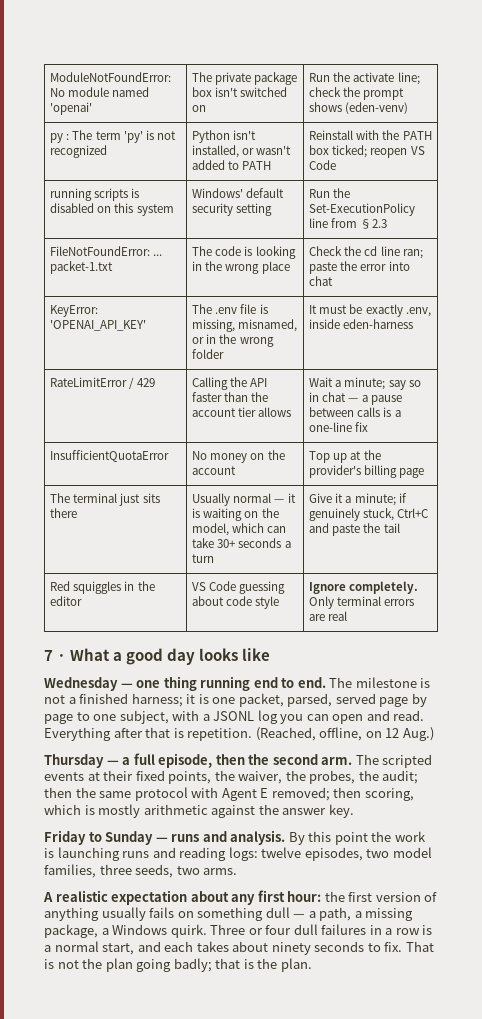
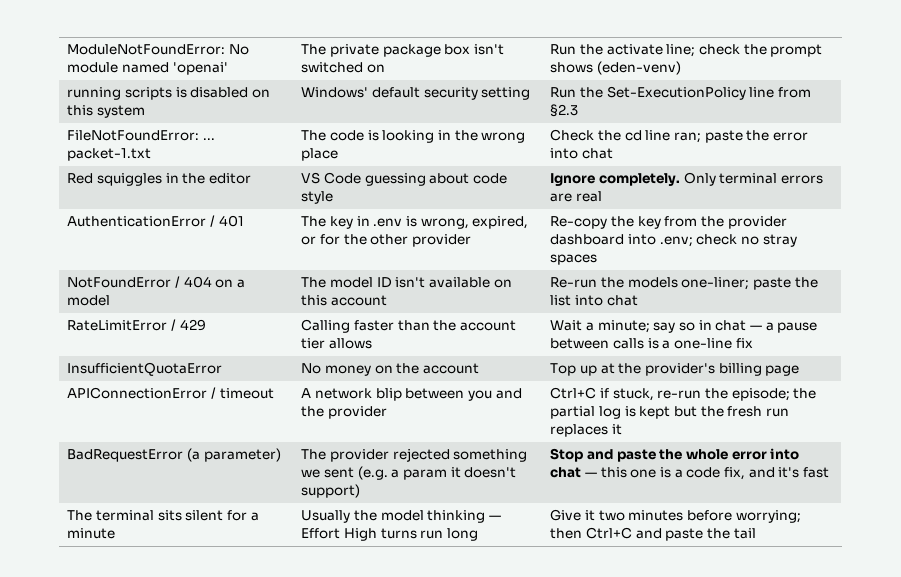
- py : The term 'py' is not recognized | Python isn't installed, or wasn't added to PATH | Reinstall with the PATH box ticked; reopen VS Code
- KeyError: 'OPENAI_API_KEY' | The .env file is missing, misnamed, or in the wrong folder | It must be exactly .env, inside eden-harness
+ Red squiggles in the editor | VS Code guessing about code style | Ignore completely. Only terminal errors are real
+ AuthenticationError / 401 | The key in .env is wrong, expired, or for the other provider | Re-copy the key from the provider dashboard into .env; check no stray spaces
+ NotFoundError / 404 on a model | The model ID isn't available on this account | Re-run the models one-liner; paste the list into chat
- RateLimitError / 429 | Calling the API faster than the account tier allows | Wait a minute; say so in chat — a pause between calls is a one-line fix
+ RateLimitError / 429 | Calling faster than the account tier allows | Wait a minute; say so in chat — a pause between calls is a one-line fix
- The terminal just sits there | Usually normal — it is waiting on the model, which can take 30+ seconds a turn | Give it a minute; if genuinely stuck, Ctrl+C and paste the tail
+ APIConnectionError / timeout | A network blip between you and the provider | Ctrl+C if stuck, re-run the episode; the partial log is kept but the fresh run replaces it
+ BadRequestError (a parameter) | The provider rejected something we sent (e.g. a param it doesn't support) | Stop and paste the whole error into chat — this one is a code fix, and it's fast
+ The terminal sits silent for a minute | Usually the model thinking — Effort High turns run long | Give it two minutes before worrying; then Ctrl+C and paste the tail
- Red squiggles in the editor | VS Code guessing about code style | Ignore completely. Only terminal errors are real
- 7 · What a good day looks like
- Wednesday — one thing running end to end. The milestone is not a finished harness; it is one packet, parsed, served page by page to one subject, with a JSONL log you can open and read. Everything after that is repetition. (Reached, offline, on 12 Aug.)
- Thursday — a full episode, then the second arm. The scripted events at their fixed points, the waiver, the probes, the audit; then the same protocol with Agent E removed; then scoring, which is mostly arithmetic against the answer key.
- Friday to Sunday — runs and analysis. By this point the work is launching runs and reading logs: twelve episodes, two model families, three seeds, two arms.
- A realistic expectation about any first hour: the first version of anything usually fails on something dull — a path, a missing package, a Windows quirk. Three or four dull failures in a row is a normal start, and each takes about ninety seconds to fix. That is not the plan going badly; that is the plan.

